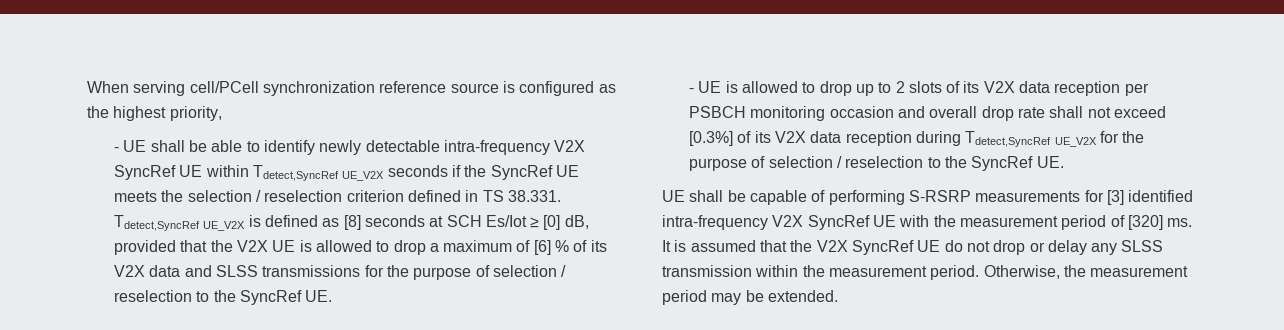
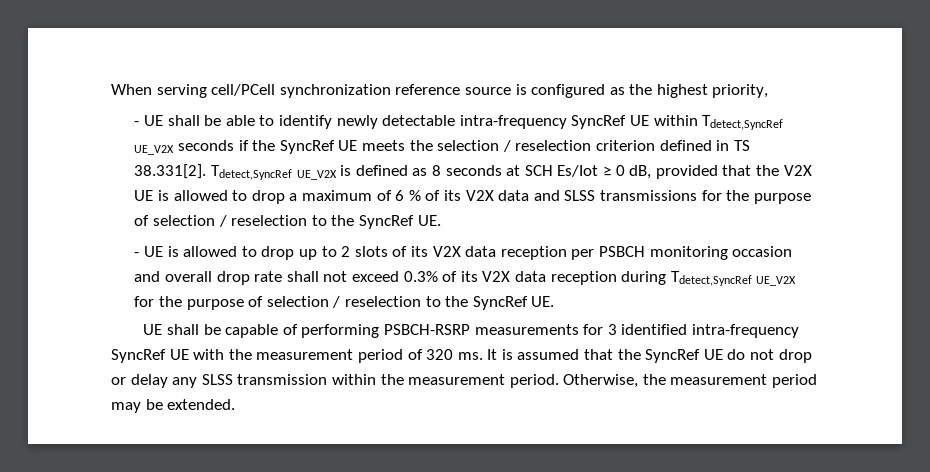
- - UE shall be able to identify newly detectable intra-frequency V2X SyncRef UE within Tdetect,SyncRef UE_V2X seconds if the SyncRef UE meets the selection / reselection criterion defined in TS 38.331. Tdetect,SyncRef UE_V2X is defined as [8] seconds at SCH Es/Iot ≥ [0] dB, provided that the V2X UE is allowed to drop a maximum of [6] % of its V2X data and SLSS transmissions for the purpose of selection / reselection to the SyncRef UE.
+ - UE shall be able to identify newly detectable intra-frequency SyncRef UE within Tdetect,SyncRef UE_V2X seconds if the SyncRef UE meets the selection / reselection criterion defined in TS 38.331[2]. Tdetect,SyncRef UE_V2X is defined as 8 seconds at SCH Es/Iot ≥ 0 dB, provided that the V2X UE is allowed to drop a maximum of 6 % of its V2X data and SLSS transmissions for the purpose of selection / reselection to the SyncRef UE.
- - UE is allowed to drop up to 2 slots of its V2X data reception per PSBCH monitoring occasion and overall drop rate shall not exceed [0.3%] of its V2X data reception during Tdetect,SyncRef UE_V2X for the purpose of selection / reselection to the SyncRef UE.
+ - UE is allowed to drop up to 2 slots of its V2X data reception per PSBCH monitoring occasion and overall drop rate shall not exceed 0.3% of its V2X data reception during Tdetect,SyncRef UE_V2X for the purpose of selection / reselection to the SyncRef UE.
- UE shall be capable of performing S-RSRP measurements for [3] identified intra-frequency V2X SyncRef UE with the measurement period of [320] ms.
+ UE shall be capable of performing PSBCH-RSRP measurements for 3 identified intra-frequency SyncRef UE with the measurement period of 320 ms.
- It is assumed that the V2X SyncRef UE do not drop or delay any SLSS transmission within the measurement period.
+ It is assumed that the SyncRef UE do not drop or delay any SLSS transmission within the measurement period.

